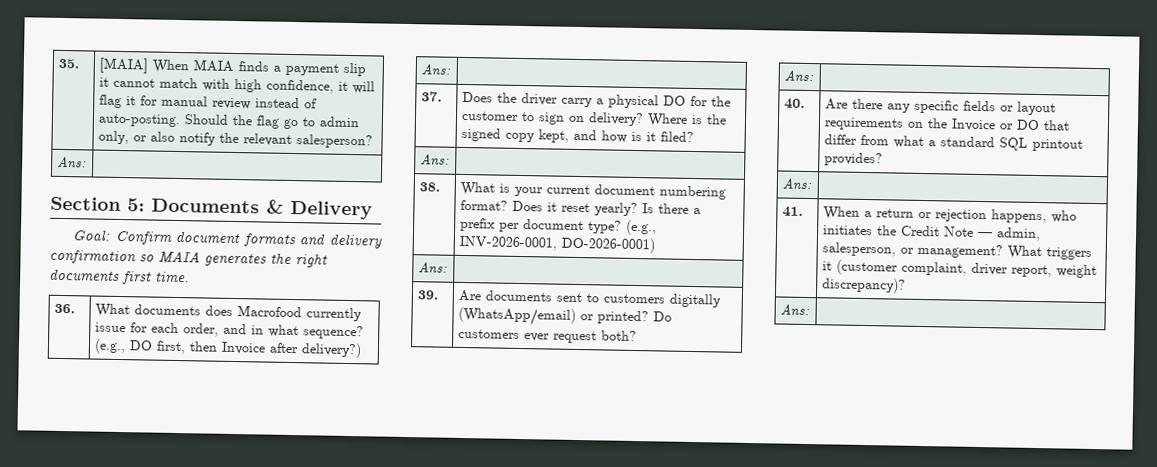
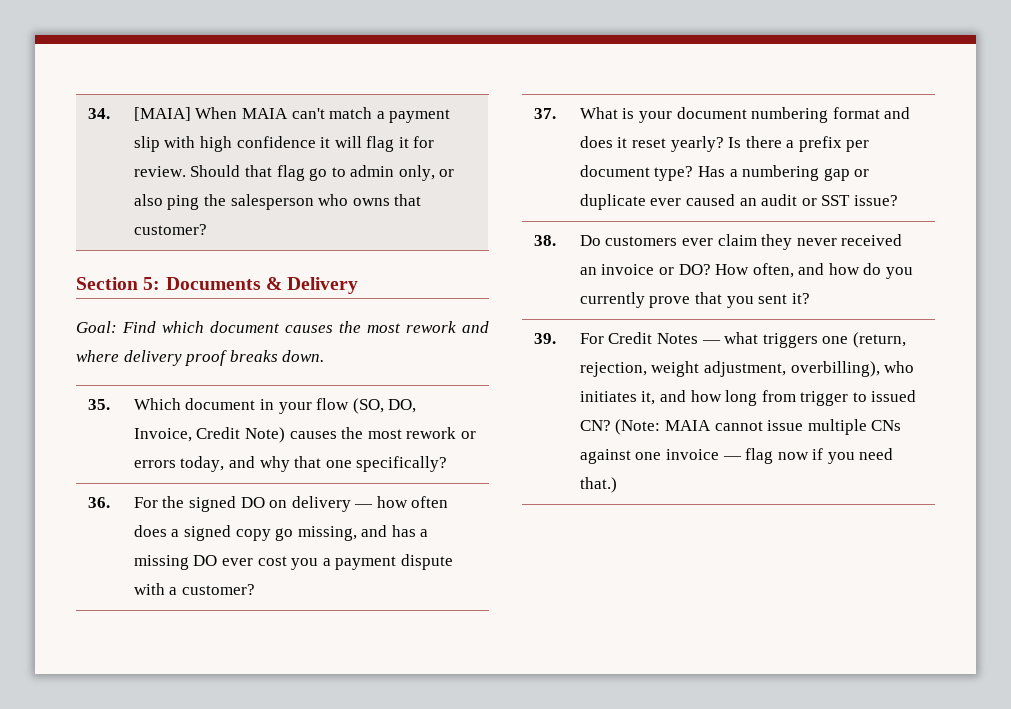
- 35. | [MAIA] When MAIA finds a payment slip it cannot match with high confidence, it will flag it for manual review instead of auto-posting. Should the flag go to admin only, or also notify the relevant salesperson?
- Ans: |
+ 34. | [MAIA] When MAIA can't match a payment slip with high confidence it will flag it for review. Should that flag go to admin only, or also ping the salesperson who owns that customer?
- Goal: Confirm document formats and delivery confirmation so MAIA generates the right documents first time.
- 36. | What documents does Macrofood currently issue for each order, and in what sequence? (e.g., DO first, then Invoice after delivery?)
- Ans: |
- 37. | Does the driver carry a physical DO for the customer to sign on delivery? Where is the signed copy kept, and how is it filed?
- Ans: |
- 38. | What is your current document numbering format? Does it reset yearly? Is there a prefix per document type? (e.g., INV-2026-0001, DO-2026-0001)
- Ans: |
- 39. | Are documents sent to customers digitally (WhatsApp/email) or printed? Do customers ever request both?
- Ans: |
- 40. | Are there any specific fields or layout requirements on the Invoice or DO that differ from what a standard SQL printout provides?
- Ans: |
- 41. | When a return or rejection happens, who initiates the Credit Note — admin, salesperson, or management? What triggers it (customer complaint, driver report, weight discrepancy)?
- Ans: |
+ Goal: Find which document causes the most rework and where delivery proof breaks down.
+ 35. | Which document in your flow (SO, DO, Invoice, Credit Note) causes the most rework or errors today, and why that one specifically?
+ 36. | For the signed DO on delivery — how often does a signed copy go missing, and has a missing DO ever cost you a payment dispute with a customer?
+ 37. | What is your document numbering format and does it reset yearly? Is there a prefix per document type? Has a numbering gap or duplicate ever caused an audit or SST issue?
+ 38. | Do customers ever claim they never received an invoice or DO? How often, and how do you currently prove that you sent it?
+ 39. | For Credit Notes — what triggers one (return, rejection, weight adjustment, overbilling), who initiates it, and how long from trigger to issued CN? (Note: MAIA cannot issue multiple CNs against one invoice — flag now if you need that.)

